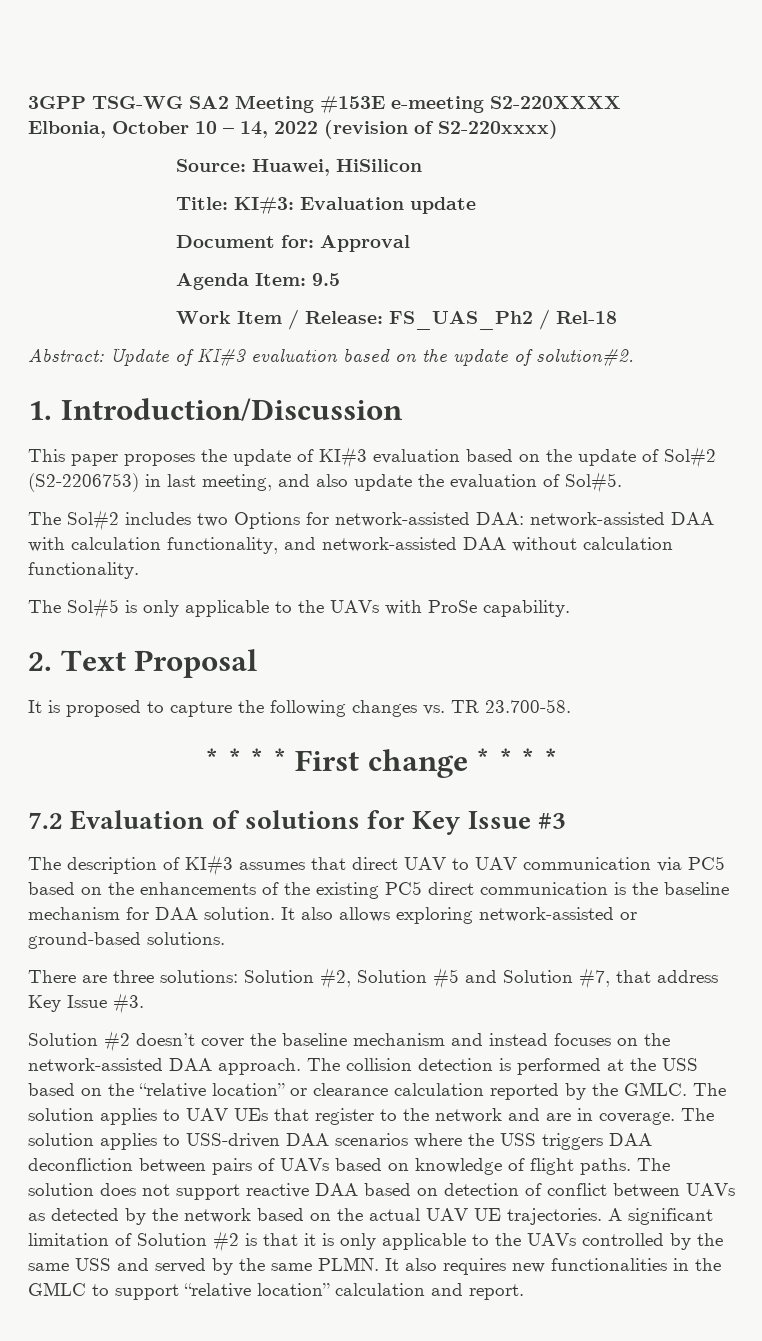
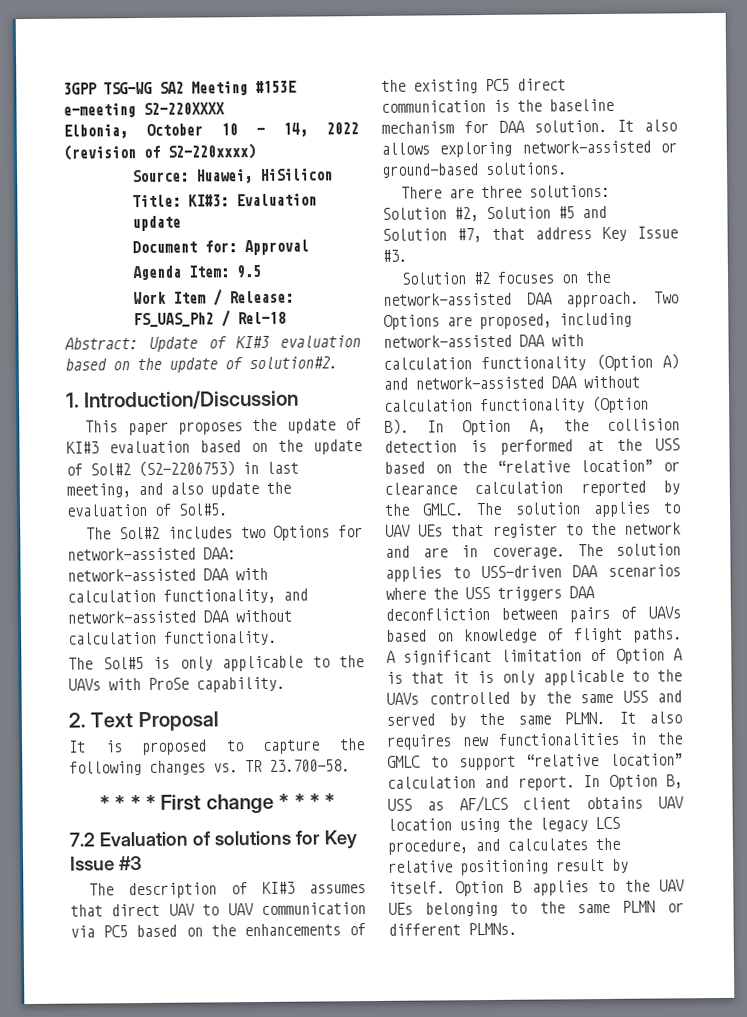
- Solution #2 doesn’t cover the baseline mechanism and instead focuses on the network-assisted DAA approach.
+ Solution #2 focuses on the network-assisted DAA approach.
- The collision detection is performed at the USS based on the “relative location” or clearance calculation reported by the GMLC.
+ Two Options are proposed, including network-assisted DAA with calculation functionality (Option A) and network-assisted DAA without calculation functionality (Option B). In Option A, the collision detection is performed at the USS based on the “relative location” or clearance calculation reported by the GMLC.
- The solution does not support reactive DAA based on detection of conflict between UAVs as detected by the network based on the actual UAV UE trajectories.
- A significant limitation of Solution #2 is that it is only applicable to the UAVs controlled by the same USS and served by the same PLMN.
+ A significant limitation of Option A is that it is only applicable to the UAVs controlled by the same USS and served by the same PLMN.
+ In Option B, USS as AF/LCS client obtains UAV location using the legacy LCS procedure, and calculates the relative positioning result by itself. Option B applies to the UAV UEs belonging to the same PLMN or different PLMNs.

